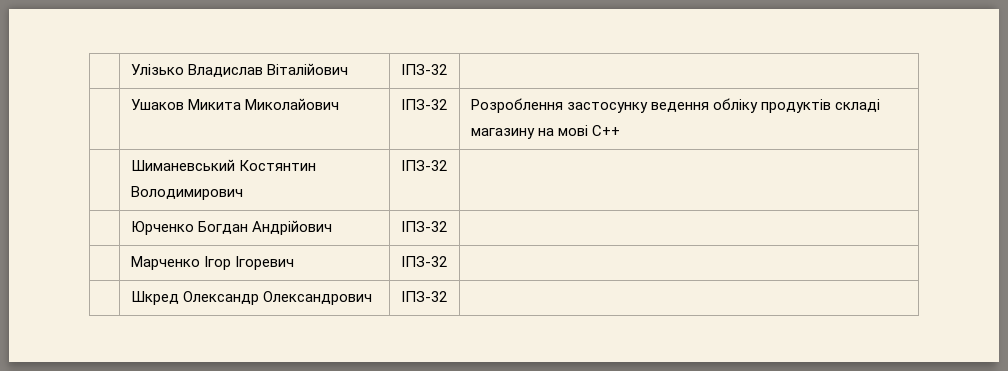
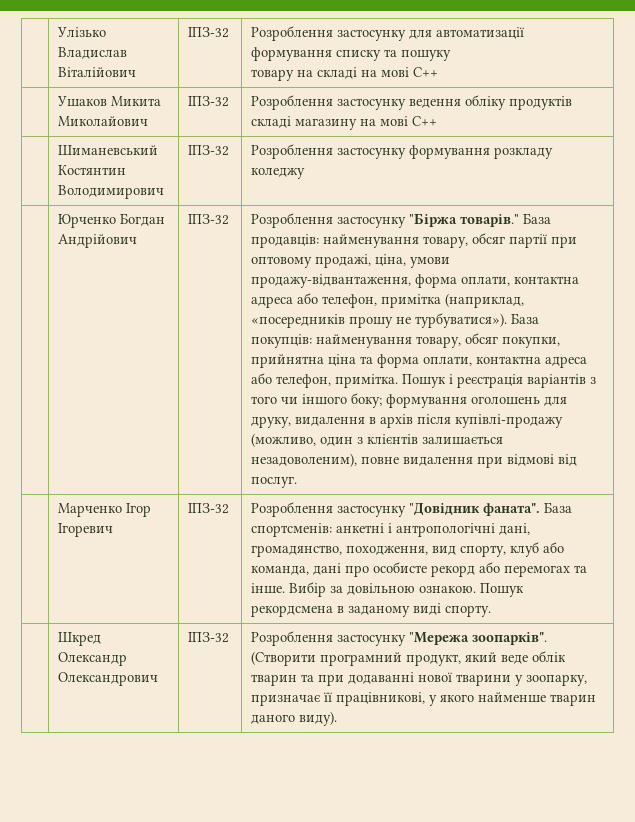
- | Улізько Владислав Віталійович | ІПЗ-32 |
+ | Улізько Владислав Віталійович | ІПЗ-32 | Розроблення застосунку для автоматизації формування списку та пошуку
+ товару на складі на мові С++
- | Шиманевський Костянтин Володимирович | ІПЗ-32 |
+ | Шиманевський Костянтин Володимирович | ІПЗ-32 | Розроблення застосунку формування розкладу коледжу
- | Марченко Ігор Ігоревич | ІПЗ-32 |
- | Шкред Олександр Олександрович | ІПЗ-32 |
+ Розроблення застосунку "Біржа товарів." База продавців: найменування товару, обсяг партії при оптовому продажі, ціна, умови продажу-відвантаження, форма оплати, контактна адреса або телефон, примітка (наприклад, «посередників прошу не турбуватися»). База покупців: найменування товару, обсяг покупки, прийнятна ціна та форма оплати, контактна адреса або телефон, примітка. Пошук і реєстрація варіантів з того чи іншого боку; формування оголошень для друку, видалення в архів після купівлі-продажу (можливо, один з клієнтів залишається незадоволеним), повне видалення при відмові від послуг.
+ | Марченко Ігор Ігоревич | ІПЗ-32 | Розроблення застосунку "Довідник фаната". База спортсменів: анкетні і антропологічні дані, громадянство, походження, вид спорту, клуб або команда, дані про особисте рекорд або перемогах та інше. Вибір за довільною ознакою. Пошук рекордсмена в заданому виді спорту.
+ | Шкред Олександр Олександрович | ІПЗ-32 | Розроблення застосунку "Мережа зоопарків". (Створити програмний продукт, який веде облік тварин та при додаванні нової тварини у зоопарку, призначає її працівникові, у якого найменше тварин даного виду).

